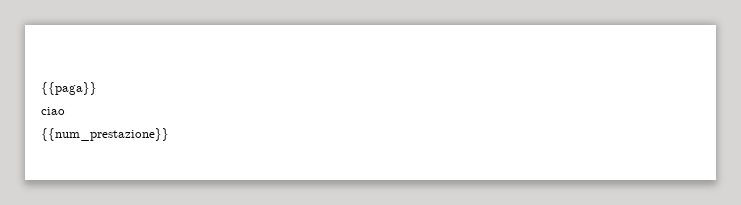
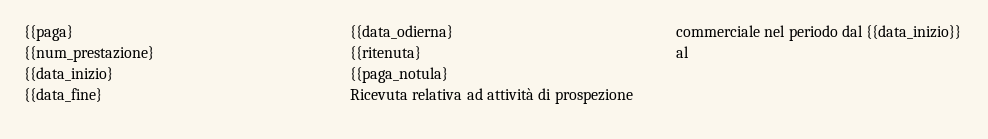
- {{paga}}
- ciao
- {{num_prestazione}}
+ {{paga}
+ {{num_prestazione}
+ {{data_inizio}
+ {{data_fine}
+ {{data_odierna}
+ {{ritenuta}
+ {{paga_notula}
+ Ricevuta relativa ad attività di prospezione commerciale nel periodo dal {{data_inizio}} al

